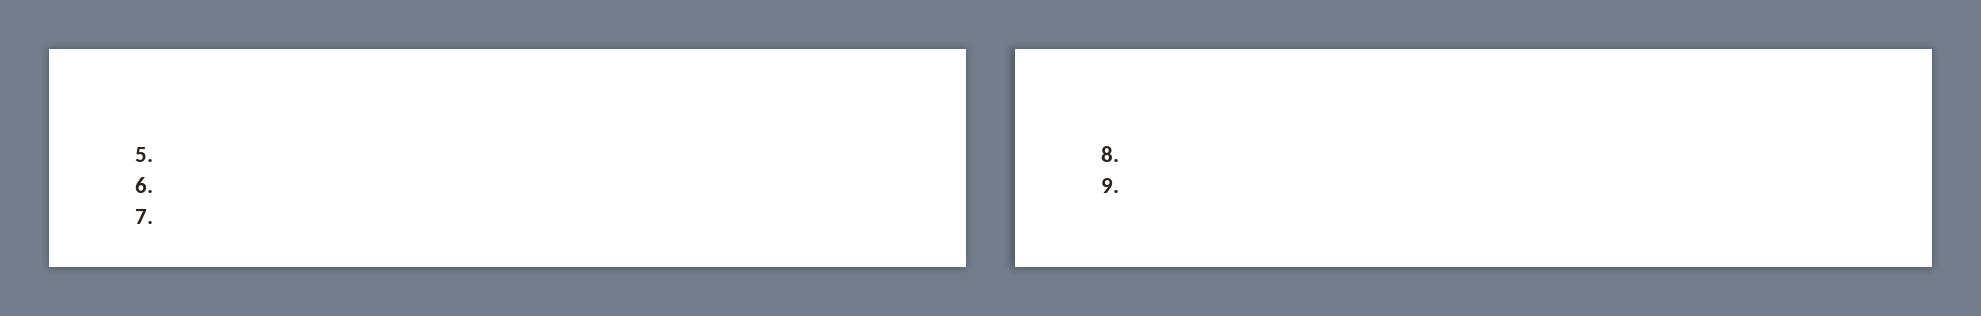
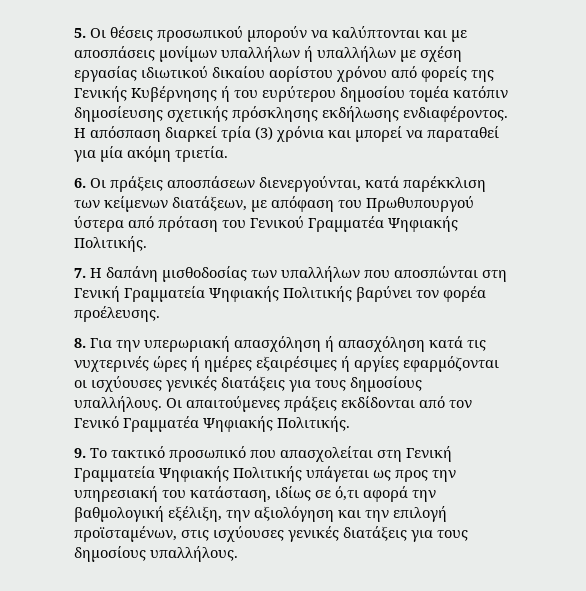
- 5.
- 6.
- 7.
- 8.
- 9.
+ 5. Οι θέσεις προσωπικού μπορούν να καλύπτονται και με αποσπάσεις μονίμων υπαλλήλων ή υπαλλήλων με σχέση εργασίας ιδιωτικού δικαίου αορίστου χρόνου από φορείς της Γενικής Κυβέρνησης ή του ευρύτερου δημοσίου τομέα κατόπιν δημοσίευσης σχετικής πρόσκλησης εκδήλωσης ενδιαφέροντος. Η απόσπαση διαρκεί τρία (3) χρόνια και μπορεί να παραταθεί για μία ακόμη τριετία.
+ 6. Οι πράξεις αποσπάσεων διενεργούνται, κατά παρέκκλιση των κείμενων διατάξεων, με απόφαση του Πρωθυπουργού ύστερα από πρόταση του Γενικού Γραμματέα Ψηφιακής Πολιτικής.
+ 7. Η δαπάνη μισθοδοσίας των υπαλλήλων που αποσπώνται στη Γενική Γραμματεία Ψηφιακής Πολιτικής βαρύνει τον φορέα προέλευσης.
+ 8. Για την υπερωριακή απασχόληση ή απασχόληση κατά τις νυχτερινές ώρες ή ημέρες εξαιρέσιμες ή αργίες εφαρμόζονται οι ισχύουσες γενικές διατάξεις για τους δημοσίους υπαλλήλους. Οι απαιτούμενες πράξεις εκδίδονται από τον Γενικό Γραμματέα Ψηφιακής Πολιτικής.
+ 9. Το τακτικό προσωπικό που απασχολείται στη Γενική Γραμματεία Ψηφιακής Πολιτικής υπάγεται ως προς την υπηρεσιακή του κατάσταση, ιδίως σε ό,τι αφορά την βαθμολογική εξέλιξη, την αξιολόγηση και την επιλογή προϊσταμένων, στις ισχύουσες γενικές διατάξεις για τους δημοσίους υπαλλήλους.

